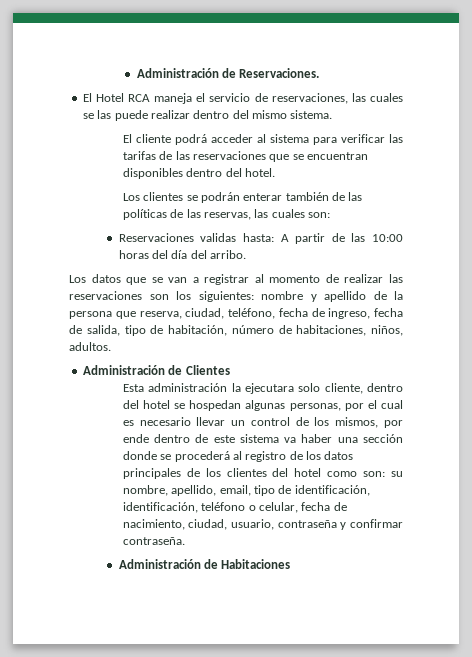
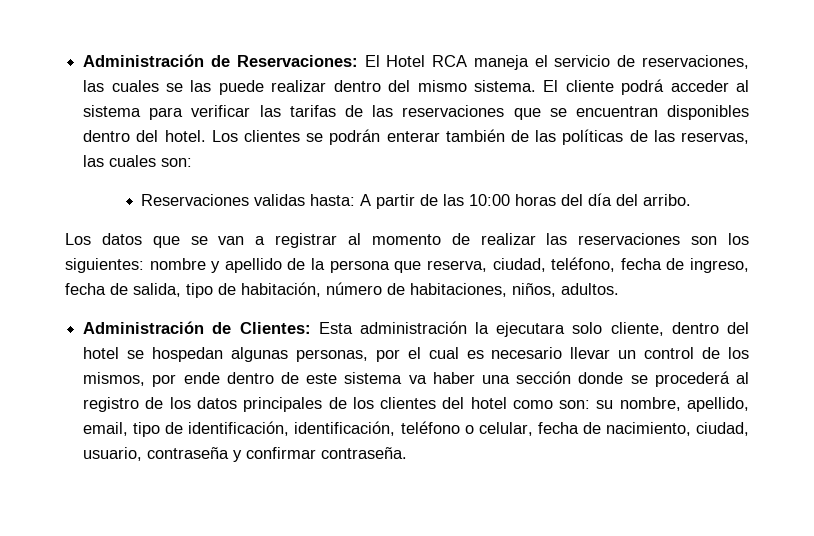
- Administración de Reservaciones.
- El Hotel RCA maneja el servicio de reservaciones, las cuales se las puede realizar dentro del mismo sistema.
- El cliente podrá acceder al sistema para verificar las tarifas de las reservaciones que se encuentran disponibles dentro del hotel.
- Los clientes se podrán enterar también de las políticas de las reservas, las cuales son:
+ Administración de Reservaciones: El Hotel RCA maneja el servicio de reservaciones, las cuales se las puede realizar dentro del mismo sistema. El cliente podrá acceder al sistema para verificar las tarifas de las reservaciones que se encuentran disponibles dentro del hotel. Los clientes se podrán enterar también de las políticas de las reservas, las cuales son:
- Administración de Clientes
- Esta administración la ejecutara solo cliente, dentro del hotel se hospedan algunas personas, por el cual es necesario llevar un control de los mismos, por ende dentro de este sistema va haber una sección donde se procederá al registro de los datos principales de los clientes del hotel como son:
+ Administración de Clientes: Esta administración la ejecutara solo cliente, dentro del hotel se hospedan algunas personas, por el cual es necesario llevar un control de los mismos, por ende dentro de este sistema va haber una sección donde se procederá al registro de los datos principales de los clientes del hotel como son:
- Administración de Habitaciones

